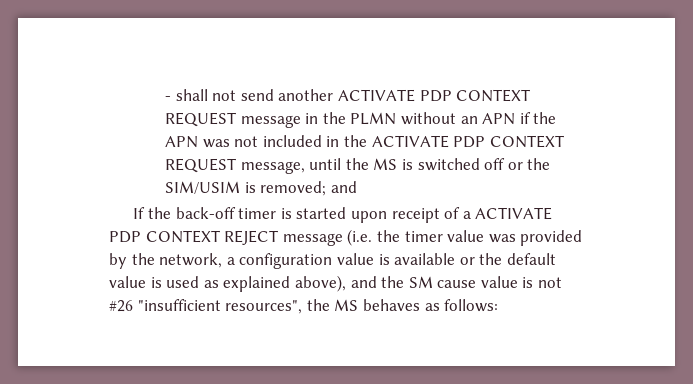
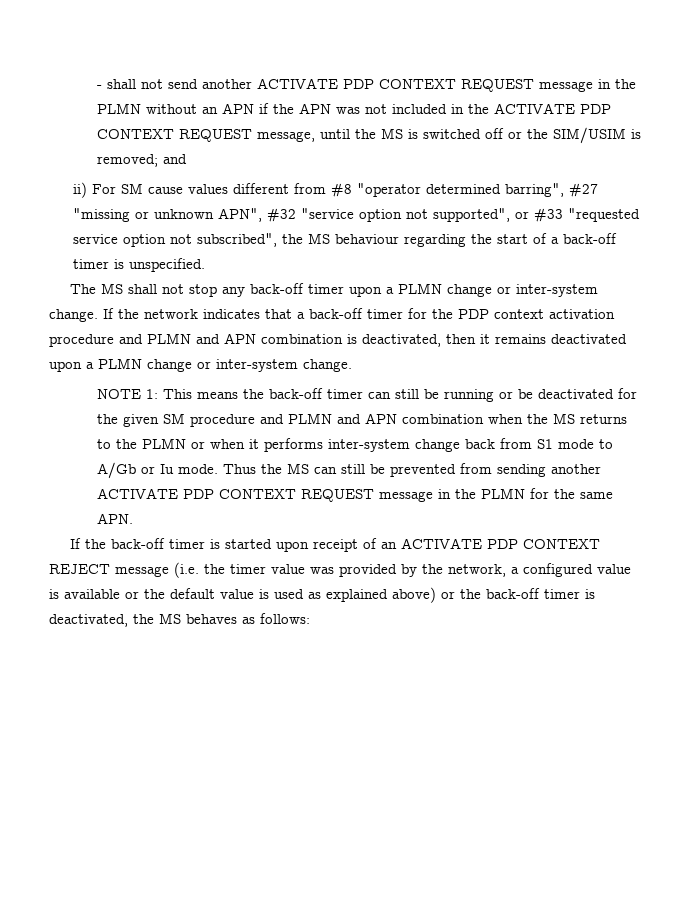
+ ii) For SM cause values different from #8 "operator determined barring", #27 "missing or unknown APN", #32 "service option not supported", or #33 "requested service option not subscribed", the MS behaviour regarding the start of a back-off timer is unspecified.
+ The MS shall not stop any back-off timer upon a PLMN change or inter-system change. If the network indicates that a back-off timer for the PDP context activation procedure and PLMN and APN combination is deactivated, then it remains deactivated upon a PLMN change or inter-system change.
+ NOTE 1: This means the back-off timer can still be running or be deactivated for the given SM procedure and PLMN and APN combination when the MS returns to the PLMN or when it performs inter-system change back from S1 mode to A/Gb or Iu mode. Thus the MS can still be prevented from sending another ACTIVATE PDP CONTEXT REQUEST message in the PLMN for the same APN.
- If the back-off timer is started upon receipt of a ACTIVATE PDP CONTEXT REJECT message (i.e. the timer value was provided by the network, a configuration value is available or the default value is used as explained above), and the SM cause value is not #26 "insufficient resources", the MS behaves as follows:
+ If the back-off timer is started upon receipt of an ACTIVATE PDP CONTEXT REJECT message (i.e. the timer value was provided by the network, a configured value is available or the default value is used as explained above) or the back-off timer is deactivated, the MS behaves as follows:

